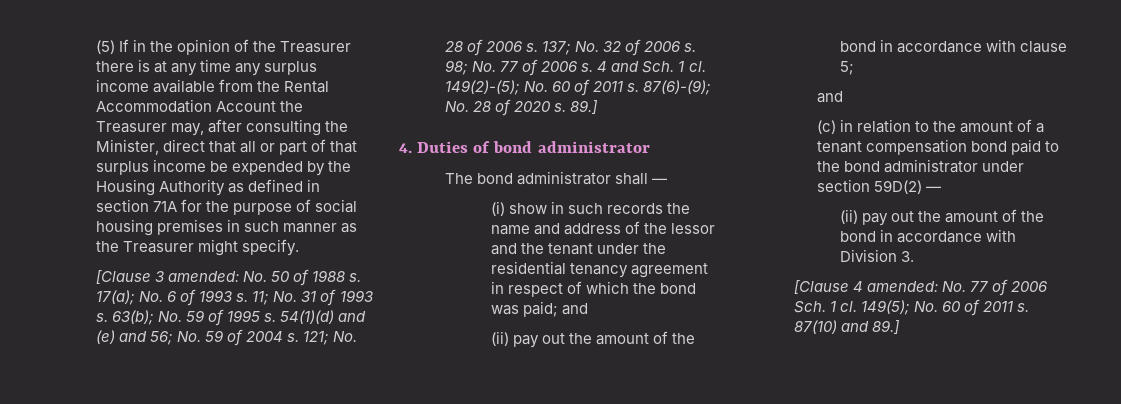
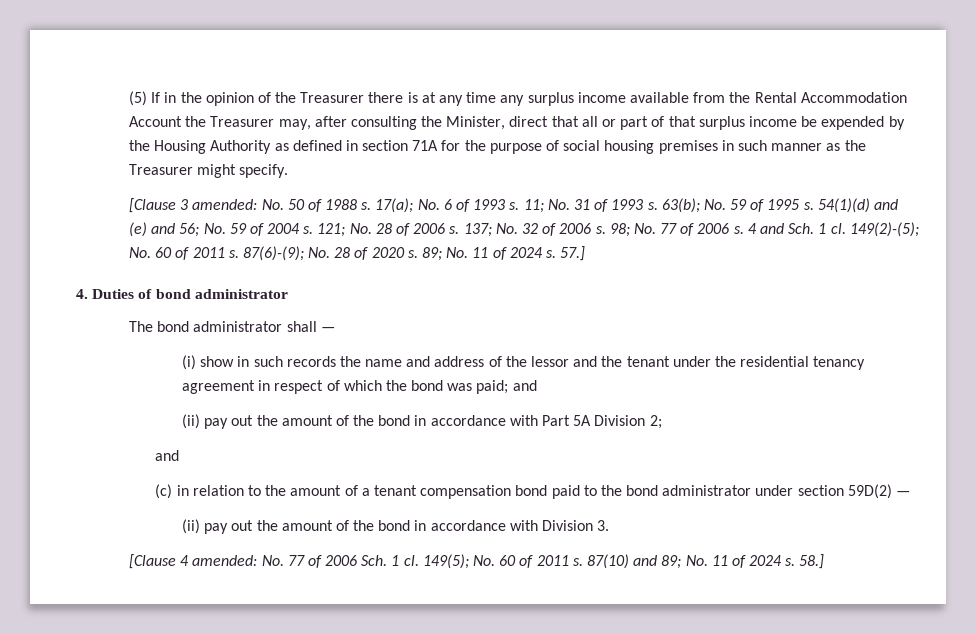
- 87(6)-(9); No. 28 of 2020 s. 89.]
+ 87(6)-(9); No. 28 of 2020 s. 89; No. 11 of 2024 s. 57.]
- (ii) pay out the amount of the bond in accordance with clause 5;
+ (ii) pay out the amount of the bond in accordance with Part 5A Division 2;
- 87(10) and 89.]
+ 87(10) and 89; No. 11 of 2024 s. 58.]

